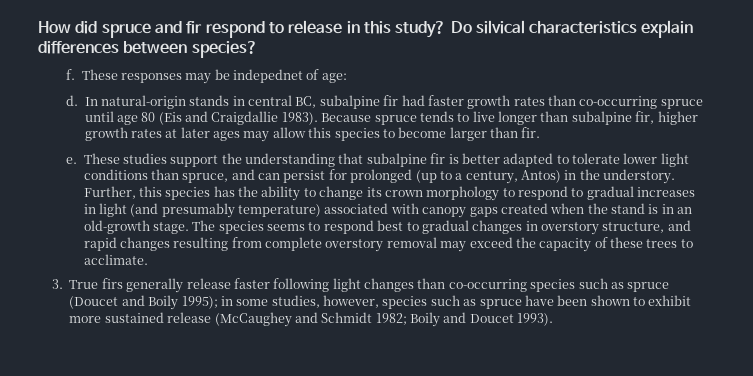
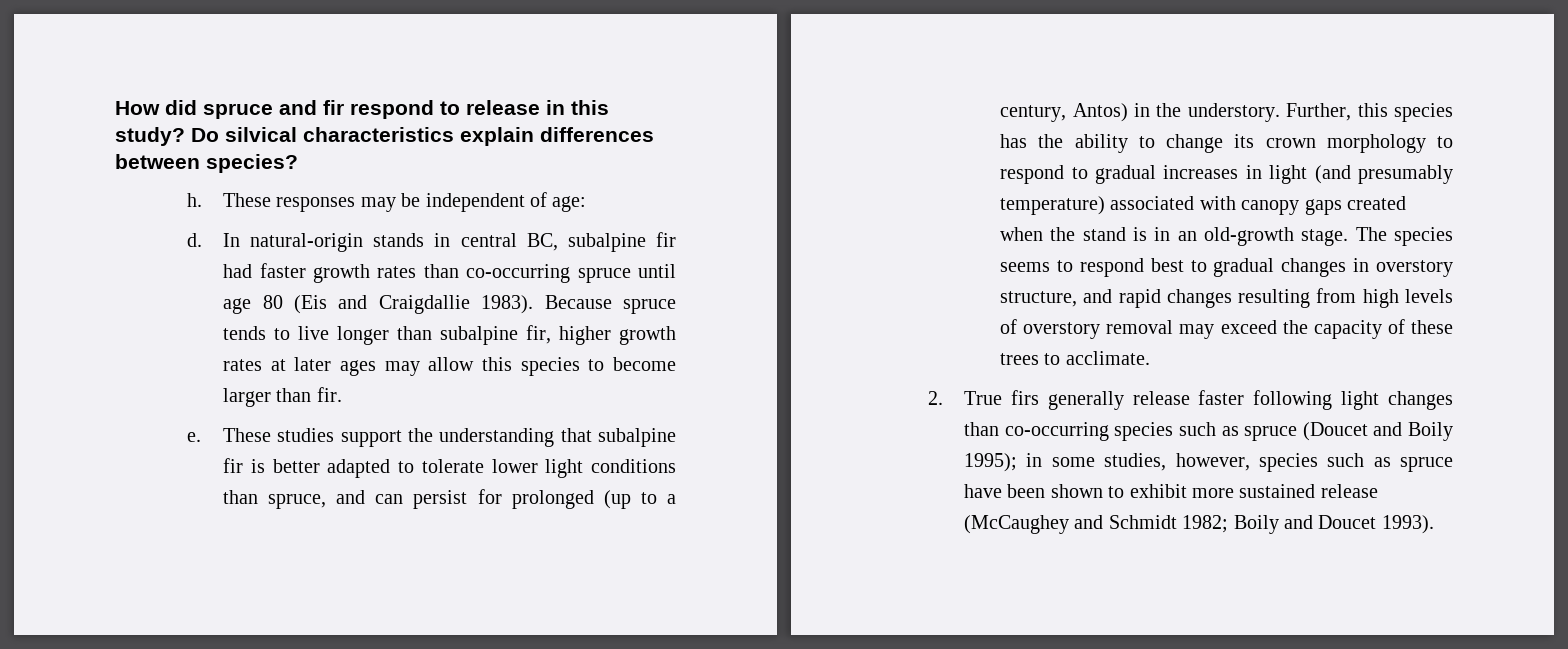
- f.
+ h.
- These responses may be indepednet of age:
+ These responses may be independent of age:
- The species seems to respond best to gradual changes in overstory structure, and rapid changes resulting from complete overstory removal may exceed the capacity of these trees to acclimate.
+ The species seems to respond best to gradual changes in overstory structure, and rapid changes resulting from high levels of overstory removal may exceed the capacity of these trees to acclimate.
- 3. True firs generally release faster following light changes than co-occurring species such as spruce (Doucet and Boily 1995); in some studies, however, species such as spruce have been shown to exhibit more sustained release (McCaughey and Schmidt 1982; Boily and Doucet 1993).
+ 2. True firs generally release faster following light changes than co-occurring species such as spruce (Doucet and Boily 1995); in some studies, however, species such as spruce have been shown to exhibit more sustained release (McCaughey and Schmidt 1982; Boily and Doucet 1993).

